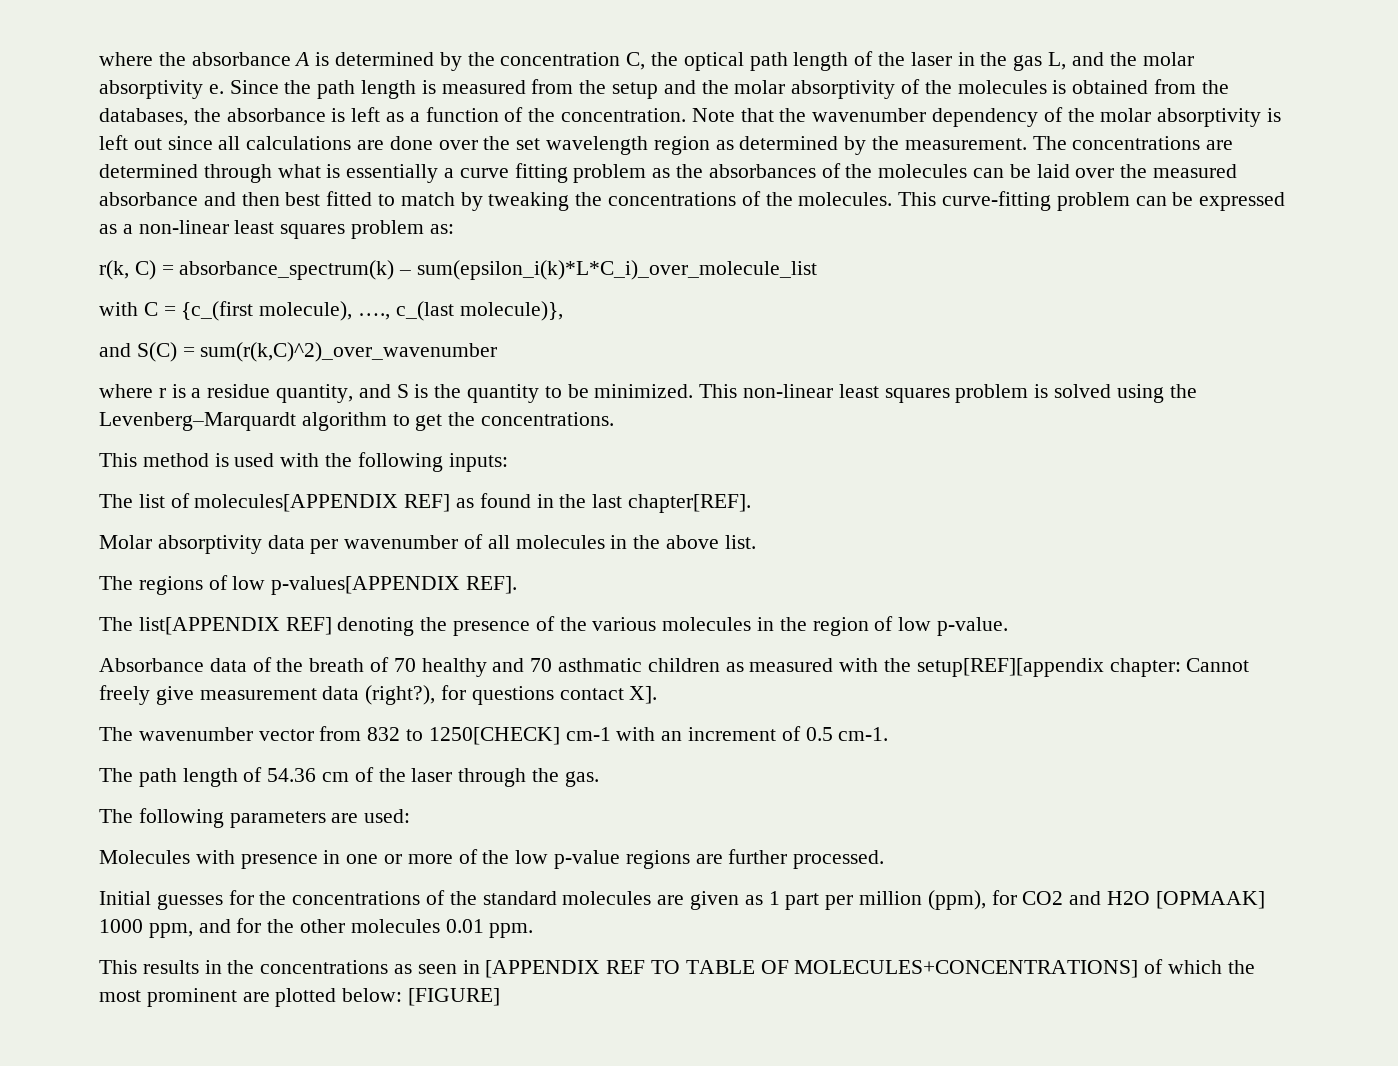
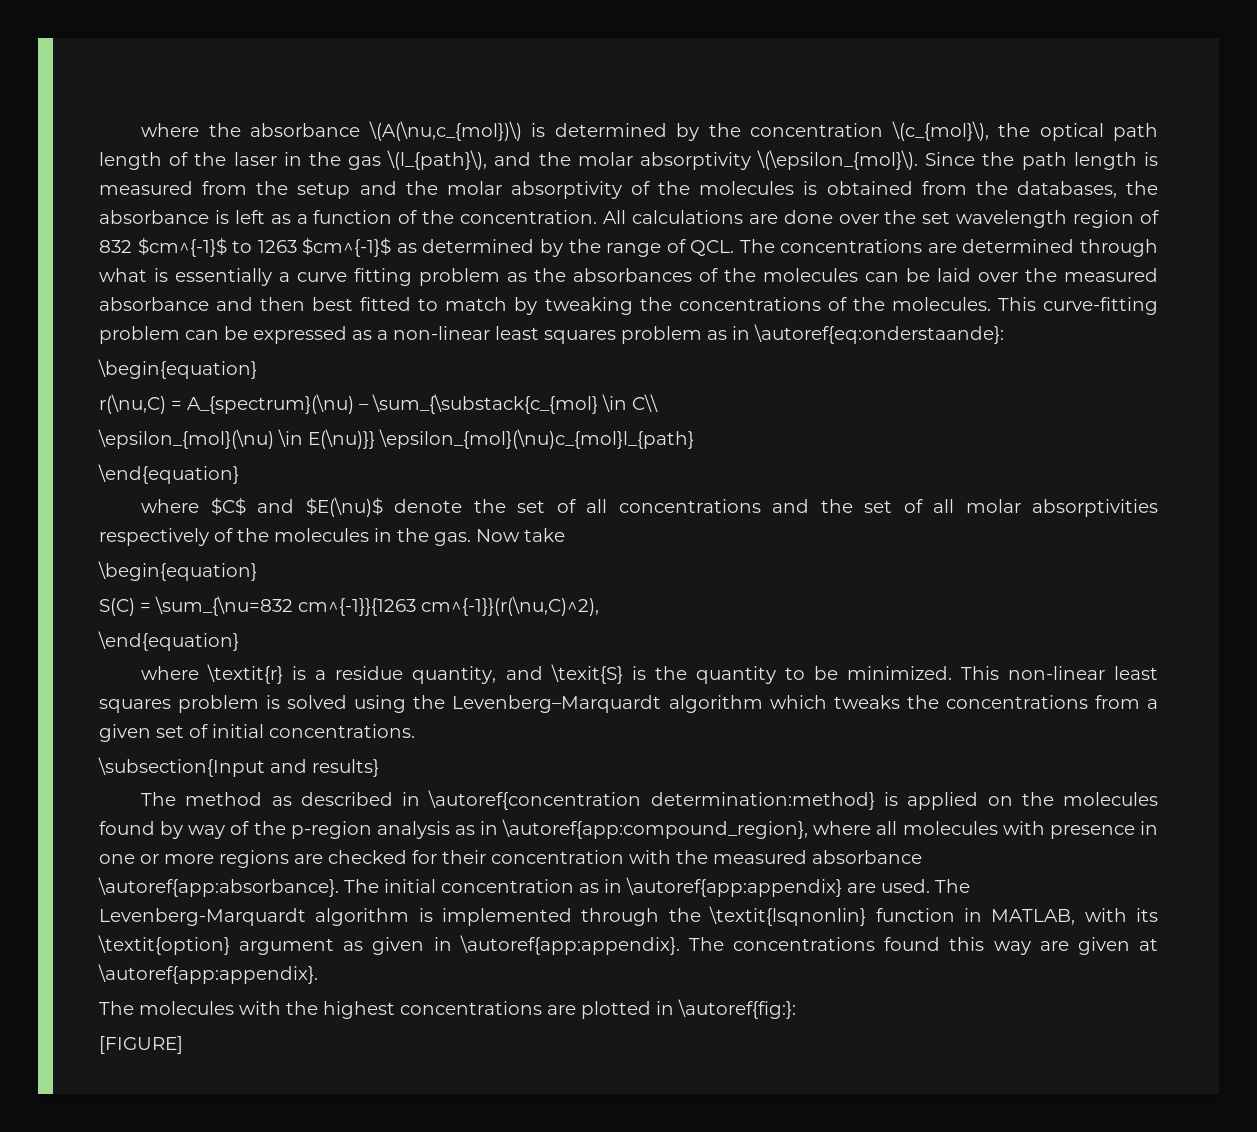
- where the absorbance A is determined by the concentration C, the optical path length of the laser in the gas L, and the molar absorptivity e.
+ where the absorbance \(A(\nu,c_{mol})\) is determined by the concentration \(c_{mol}\), the optical path length of the laser in the gas \(l_{path}\), and the molar absorptivity \(\epsilon_{mol}\).
- Note that the wavenumber dependency of the molar absorptivity is left out since all calculations are done over the set wavelength region as determined by the measurement. The concentrations are determined through what is essentially a curve fitting problem as the absorbances of the molecules can be laid over the measured absorbance and then best fitted to match by tweaking the concentrations of the molecules.
+ All calculations are done over the set wavelength region of 832 $cm^{-1}$ to 1263 $cm^{-1}$ as determined by the range of QCL. The concentrations are determined through what is essentially a curve fitting problem as the absorbances of the molecules can be laid over the measured absorbance and then best fitted to match by tweaking the concentrations of the molecules.
- This curve-fitting problem can be expressed as a non-linear least squares problem as:
- r(k, C) = absorbance_spectrum(k) – sum(epsilon_i(k)*L*C_i)_over_molecule_list
- with C = {c_(first molecule), …., c_(last molecule)},
- and S(C) = sum(r(k,C)^2)_over_wavenumber
- where r is a residue quantity, and S is the quantity to be minimized.
+ This curve-fitting problem can be expressed as a non-linear least squares problem as in \autoref{eq:onderstaande}:
+ \begin{equation}
+ r(\nu,C) = A_{spectrum}(\nu) – \sum_{\substack{c_{mol} \in C\\
+ \epsilon_{mol}(\nu) \in E(\nu)}} \epsilon_{mol}(\nu)c_{mol}l_{path}
+ \end{equation}
+ where $C$ and $E(\nu)$ denote the set of all concentrations and the set of all molar absorptivities respectively of the molecules in the gas. Now take
+ \begin{equation}
+ S(C) = \sum_{\nu=832 cm^{-1}}{1263 cm^{-1}}(r(\nu,C)^2),
+ \end{equation}
+ where \textit{r} is a residue quantity, and \texit{S} is the quantity to be minimized.
- This non-linear least squares problem is solved using the Levenberg–Marquardt algorithm to get the concentrations.
- This method is used with the following inputs:
- The list of molecules[APPENDIX REF] as found in the last chapter[REF].
- Molar absorptivity data per wavenumber of all molecules in the above list.
- The regions of low p-values[APPENDIX REF].
- The list[APPENDIX REF] denoting the presence of the various molecules in the region of low p-value.
- Absorbance data of the breath of 70 healthy and 70 asthmatic children as measured with the setup[REF][appendix chapter: Cannot freely give measurement data (right?), for questions contact X].
- The wavenumber vector from 832 to 1250[CHECK] cm-1 with an increment of 0.5 cm-1.
- The path length of 54.36 cm of the laser through the gas.
- The following parameters are used:
- Molecules with presence in one or more of the low p-value regions are further processed.
- Initial guesses for the concentrations of the standard molecules are given as 1 part per million (ppm), for CO2 and H2O [OPMAAK] 1000 ppm, and for the other molecules 0.01 ppm.
- This results in the concentrations as seen in [APPENDIX REF TO TABLE OF MOLECULES+CONCENTRATIONS] of which the most prominent are plotted below: [FIGURE]
+ This non-linear least squares problem is solved using the Levenberg–Marquardt algorithm which tweaks the concentrations from a given set of initial concentrations.
+ \subsection{Input and results}
+ The method as described in \autoref{concentration determination:method} is applied on the molecules found by way of the p-region analysis as in \autoref{app:compound_region}, where all molecules with presence in one or more regions are checked for their concentration with the measured absorbance \autoref{app:absorbance}. The initial concentration as in \autoref{app:appendix} are used. The Levenberg-Marquardt algorithm is implemented through the \textit{lsqnonlin} function in MATLAB, with its \textit{option} argument as given in \autoref{app:appendix}. The concentrations found this way are given at \autoref{app:appendix}.
+ The molecules with the highest concentrations are plotted in \autoref{fig:}:
+ [FIGURE]

